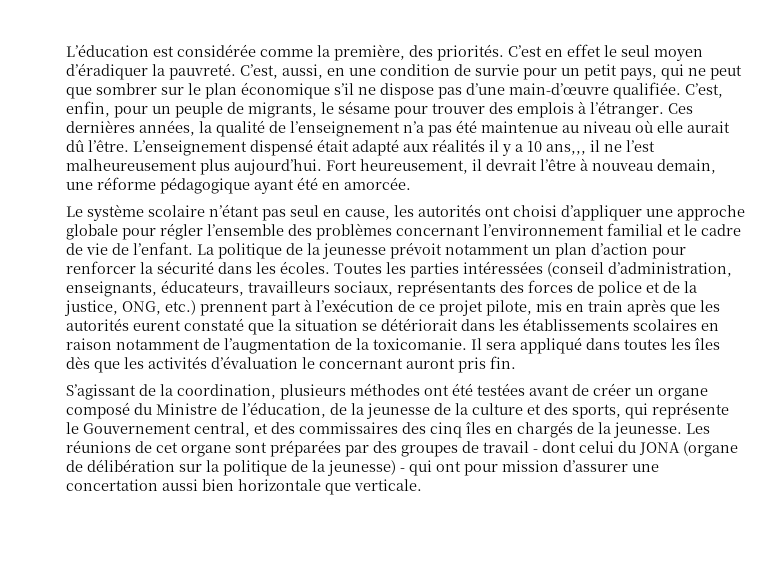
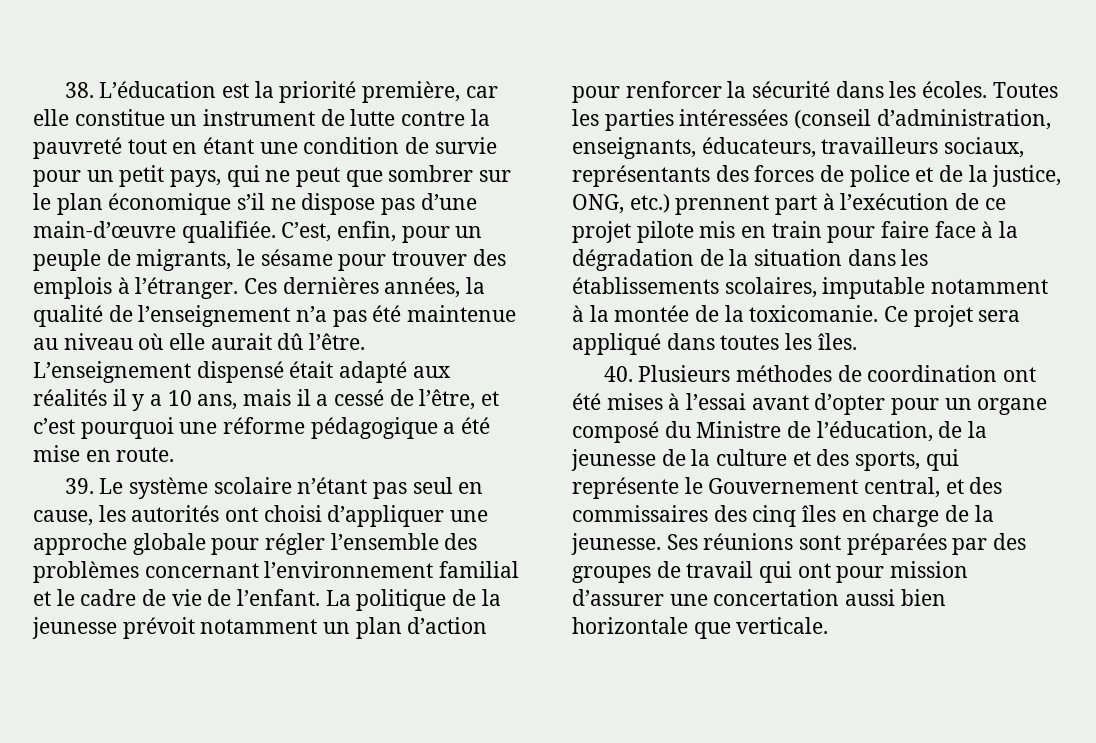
- L’éducation est considérée comme la première, des priorités. C’est en effet le seul moyen d’éradiquer la pauvreté. C’est, aussi, en une condition de survie pour un petit pays, qui ne peut que sombrer sur le plan économique s’il ne dispose pas d’une main-d’œuvre qualifiée.
+ 38. L’éducation est la priorité première, car elle constitue un instrument de lutte contre la pauvreté tout en étant une condition de survie pour un petit pays, qui ne peut que sombrer sur le plan économique s’il ne dispose pas d’une main-d’œuvre qualifiée.
- L’enseignement dispensé était adapté aux réalités il y a 10 ans,,, il ne l’est malheureusement plus aujourd’hui. Fort heureusement, il devrait l’être à nouveau demain, une réforme pédagogique ayant été en amorcée.
- Le système scolaire n’étant pas seul en cause, les autorités ont choisi d’appliquer une approche globale pour régler l’ensemble des problèmes concernant l’environnement familial et le cadre de vie de l’enfant.
+ L’enseignement dispensé était adapté aux réalités il y a 10 ans, mais il a cessé de l’être, et c’est pourquoi une réforme pédagogique a été mise en route.
+ 39. Le système scolaire n’étant pas seul en cause, les autorités ont choisi d’appliquer une approche globale pour régler l’ensemble des problèmes concernant l’environnement familial et le cadre de vie de l’enfant.
- Toutes les parties intéressées (conseil d’administration, enseignants, éducateurs, travailleurs sociaux, représentants des forces de police et de la justice, ONG, etc.) prennent part à l’exécution de ce projet pilote, mis en train après que les autorités eurent constaté que la situation se détériorait dans les établissements scolaires en raison notamment de l’augmentation de la toxicomanie.
+ Toutes les parties intéressées (conseil d’administration, enseignants, éducateurs, travailleurs sociaux, représentants des forces de police et de la justice, ONG, etc.) prennent part à l’exécution de ce projet pilote mis en train pour faire face à la dégradation de la situation dans les établissements scolaires, imputable notamment à la montée de la toxicomanie.
- Il sera appliqué dans toutes les îles dès que les activités d’évaluation le concernant auront pris fin.
- S’agissant de la coordination, plusieurs méthodes ont été testées avant de créer un organe composé du Ministre de l’éducation, de la jeunesse de la culture et des sports, qui représente le Gouvernement central, et des commissaires des cinq îles en chargés de la jeunesse.
+ Ce projet sera appliqué dans toutes les îles.
+ 40. Plusieurs méthodes de coordination ont été mises à l’essai avant d’opter pour un organe composé du Ministre de l’éducation, de la jeunesse de la culture et des sports, qui représente le Gouvernement central, et des commissaires des cinq îles en charge de la jeunesse.
- Les réunions de cet organe sont préparées par des groupes de travail - dont celui du JONA (organe de délibération sur la politique de la jeunesse) - qui ont pour mission d’assurer une concertation aussi bien horizontale que verticale.
+ Ses réunions sont préparées par des groupes de travail qui ont pour mission d’assurer une concertation aussi bien horizontale que verticale.

